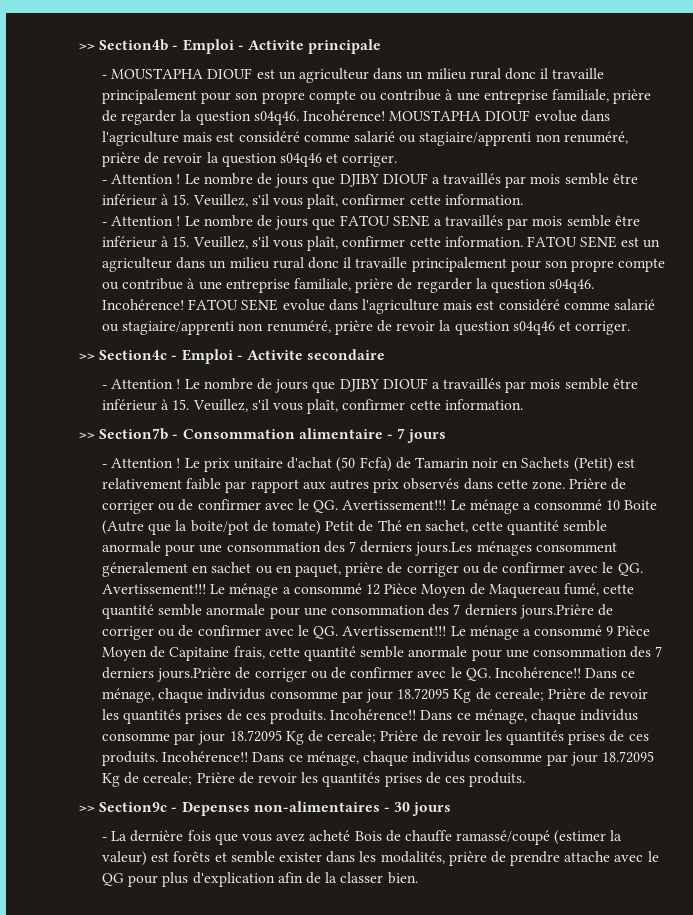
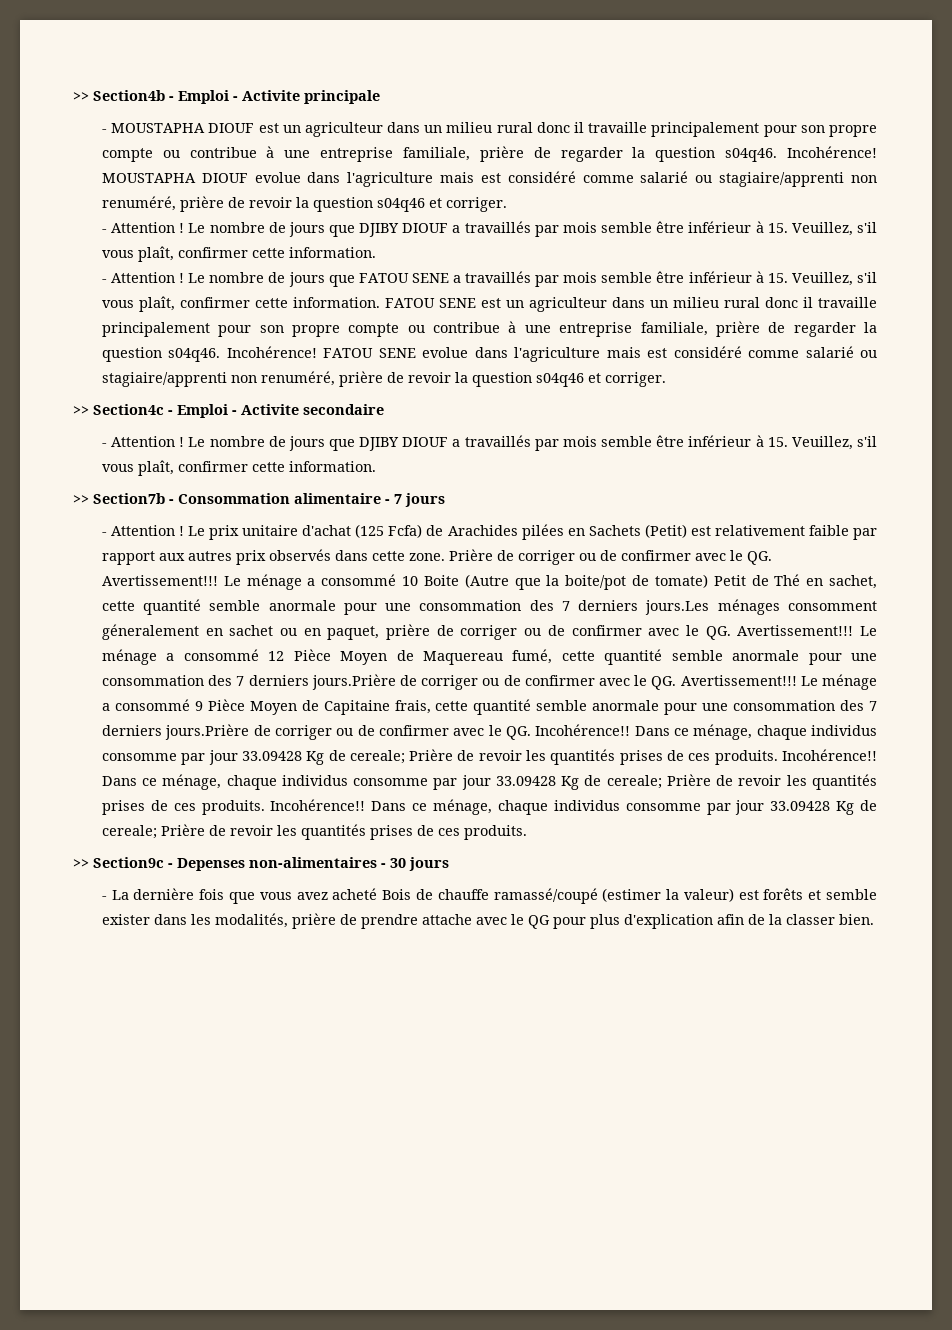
- Le prix unitaire d'achat (50 Fcfa) de Tamarin noir en Sachets (Petit) est relativement faible par rapport aux autres prix observés dans cette zone.
+ Le prix unitaire d'achat (125 Fcfa) de Arachides pilées en Sachets (Petit) est relativement faible par rapport aux autres prix observés dans cette zone.
- Le ménage a consommé 9 Pièce Moyen de Capitaine frais, cette quantité semble anormale pour une consommation des 7 derniers jours.Prière de corriger ou de confirmer avec le QG. Incohérence!! Dans ce ménage, chaque individus consomme par jour 18.72095 Kg de cereale; Prière de revoir les quantités prises de ces produits. Incohérence!! Dans ce ménage, chaque individus consomme par jour 18.72095 Kg de cereale; Prière de revoir les quantités prises de ces produits. Incohérence!! Dans ce ménage, chaque individus consomme par jour 18.72095 Kg de cereale; Prière de revoir les quantités prises de ces produits.
+ Le ménage a consommé 9 Pièce Moyen de Capitaine frais, cette quantité semble anormale pour une consommation des 7 derniers jours.Prière de corriger ou de confirmer avec le QG. Incohérence!! Dans ce ménage, chaque individus consomme par jour 33.09428 Kg de cereale; Prière de revoir les quantités prises de ces produits. Incohérence!! Dans ce ménage, chaque individus consomme par jour 33.09428 Kg de cereale; Prière de revoir les quantités prises de ces produits. Incohérence!! Dans ce ménage, chaque individus consomme par jour 33.09428 Kg de cereale; Prière de revoir les quantités prises de ces produits.

